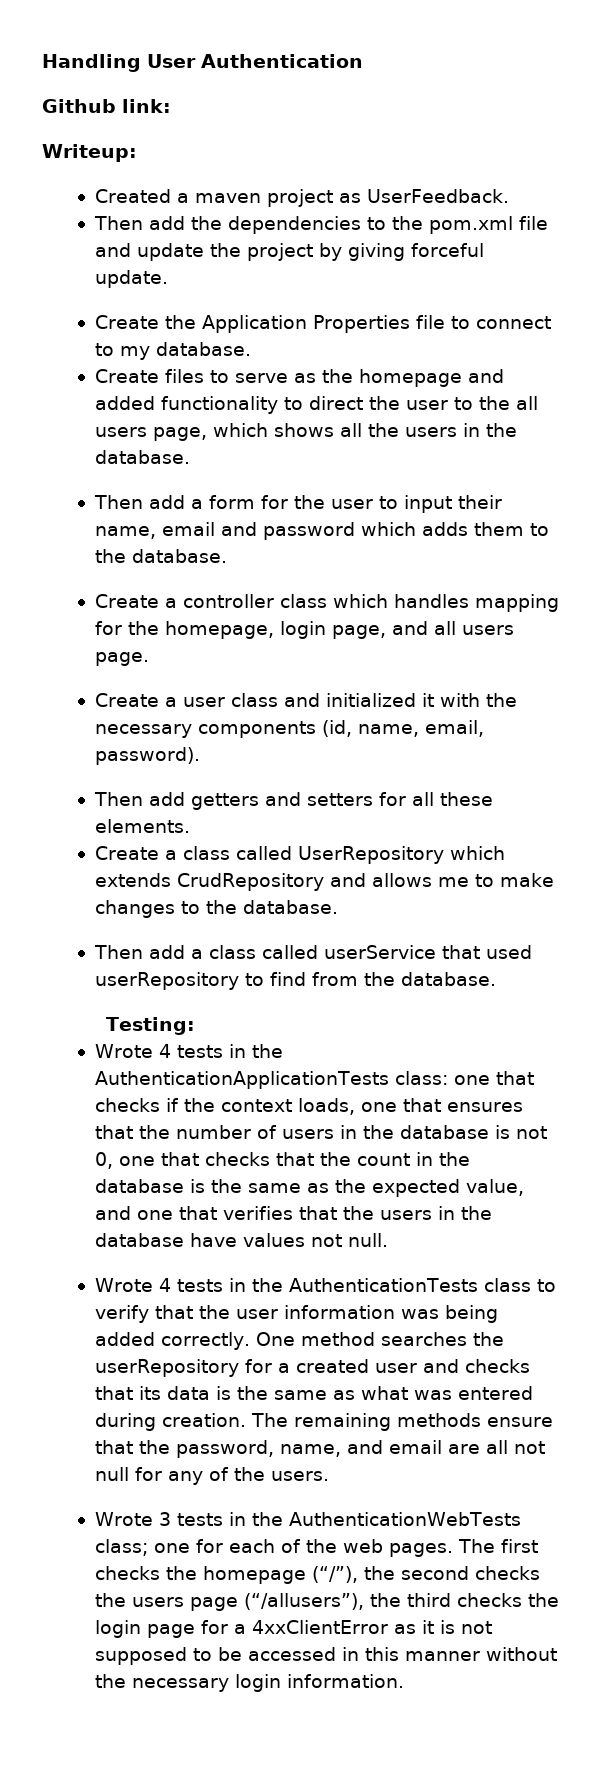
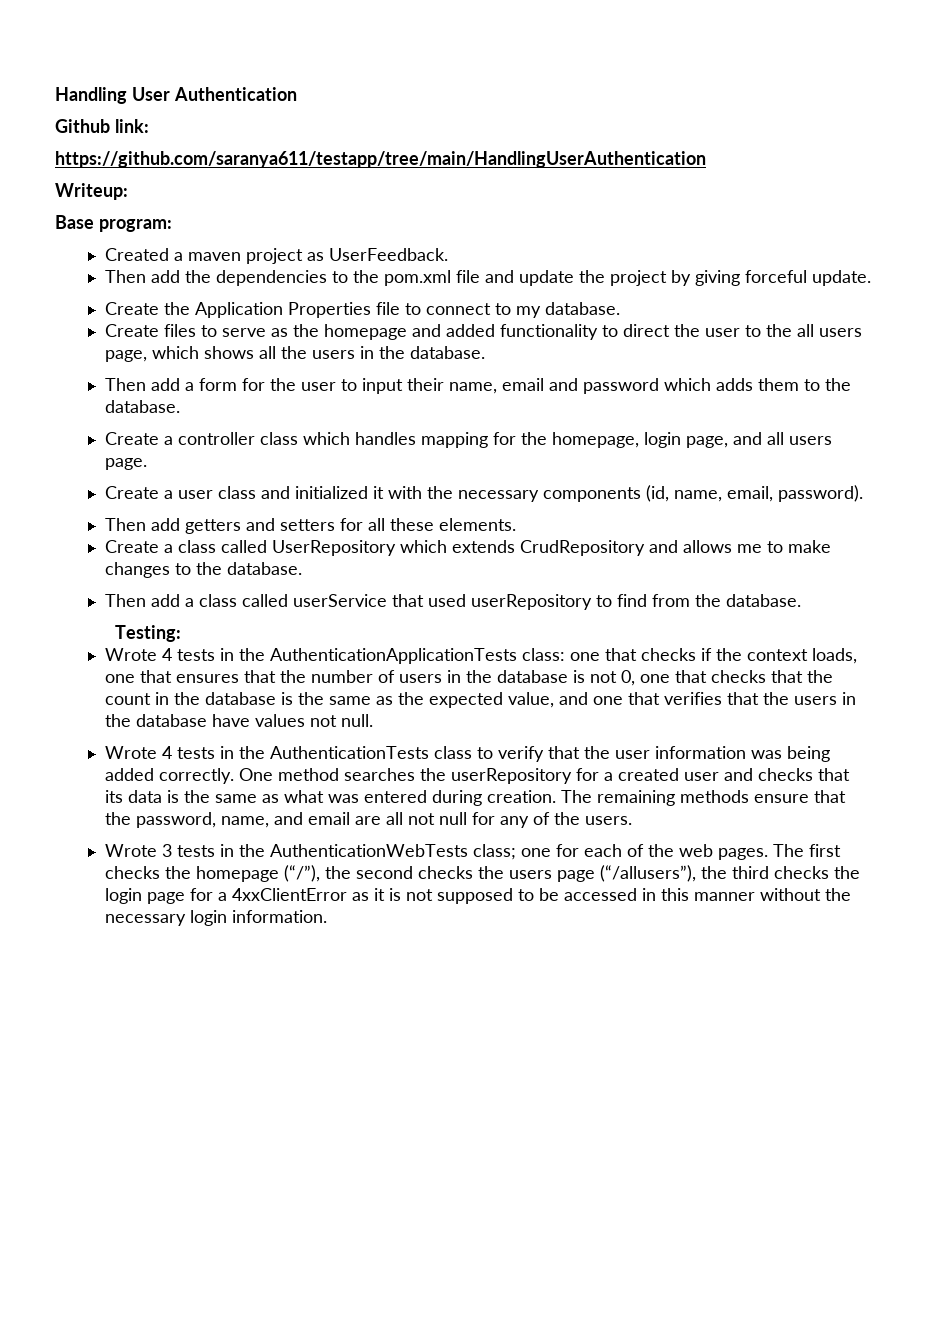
+ https://github.com/saranya611/testapp/tree/main/HandlingUserAuthentication
+ Base program:

